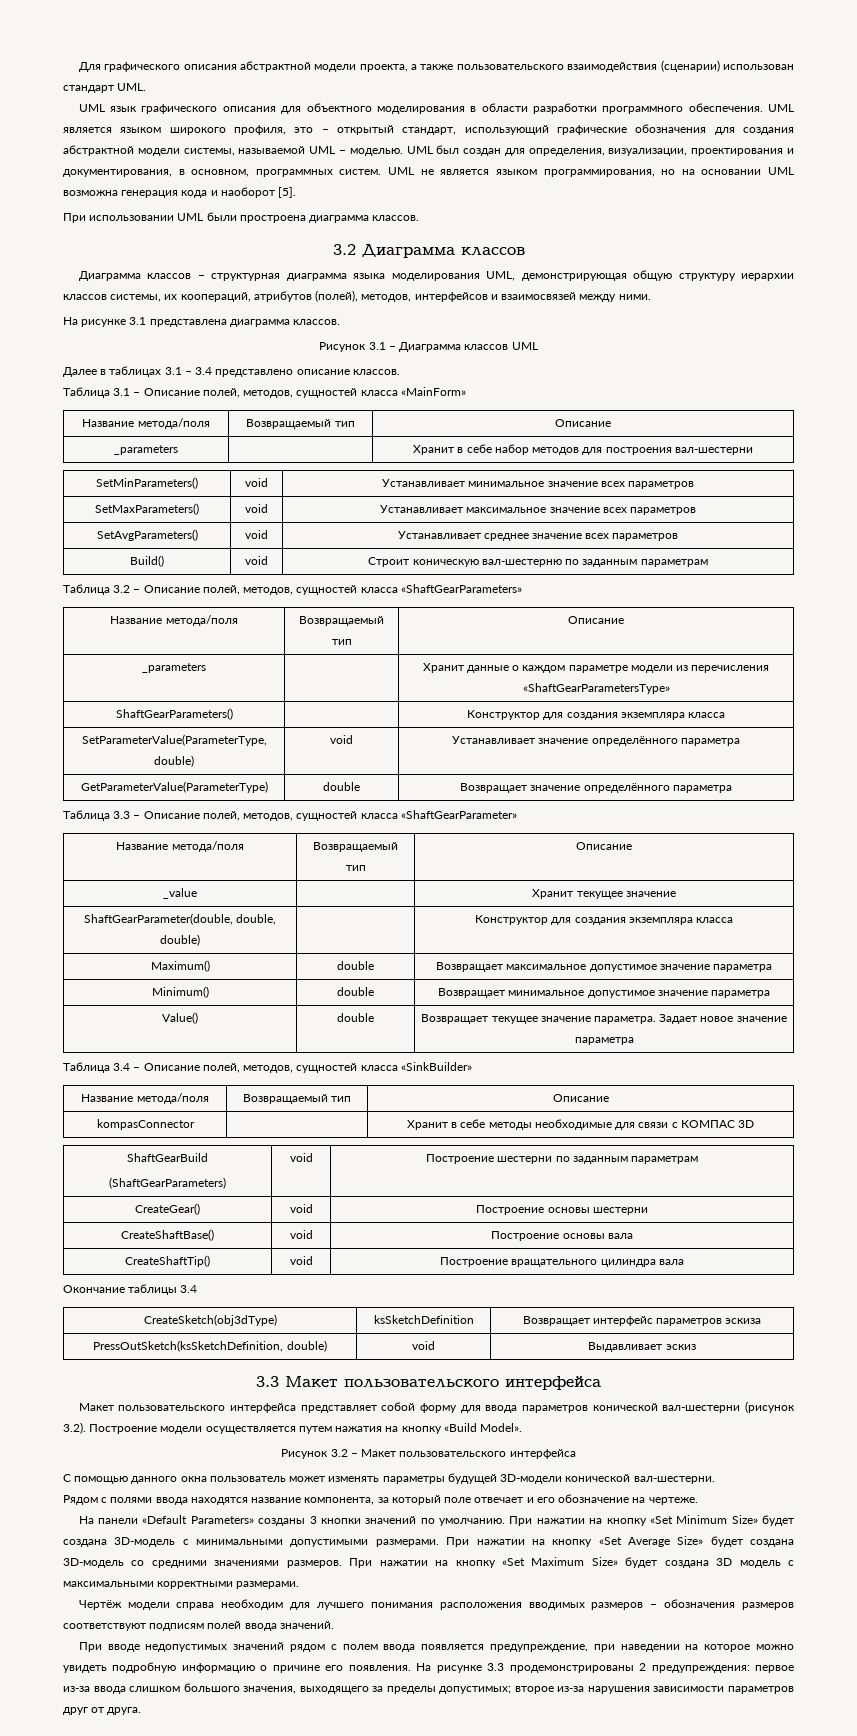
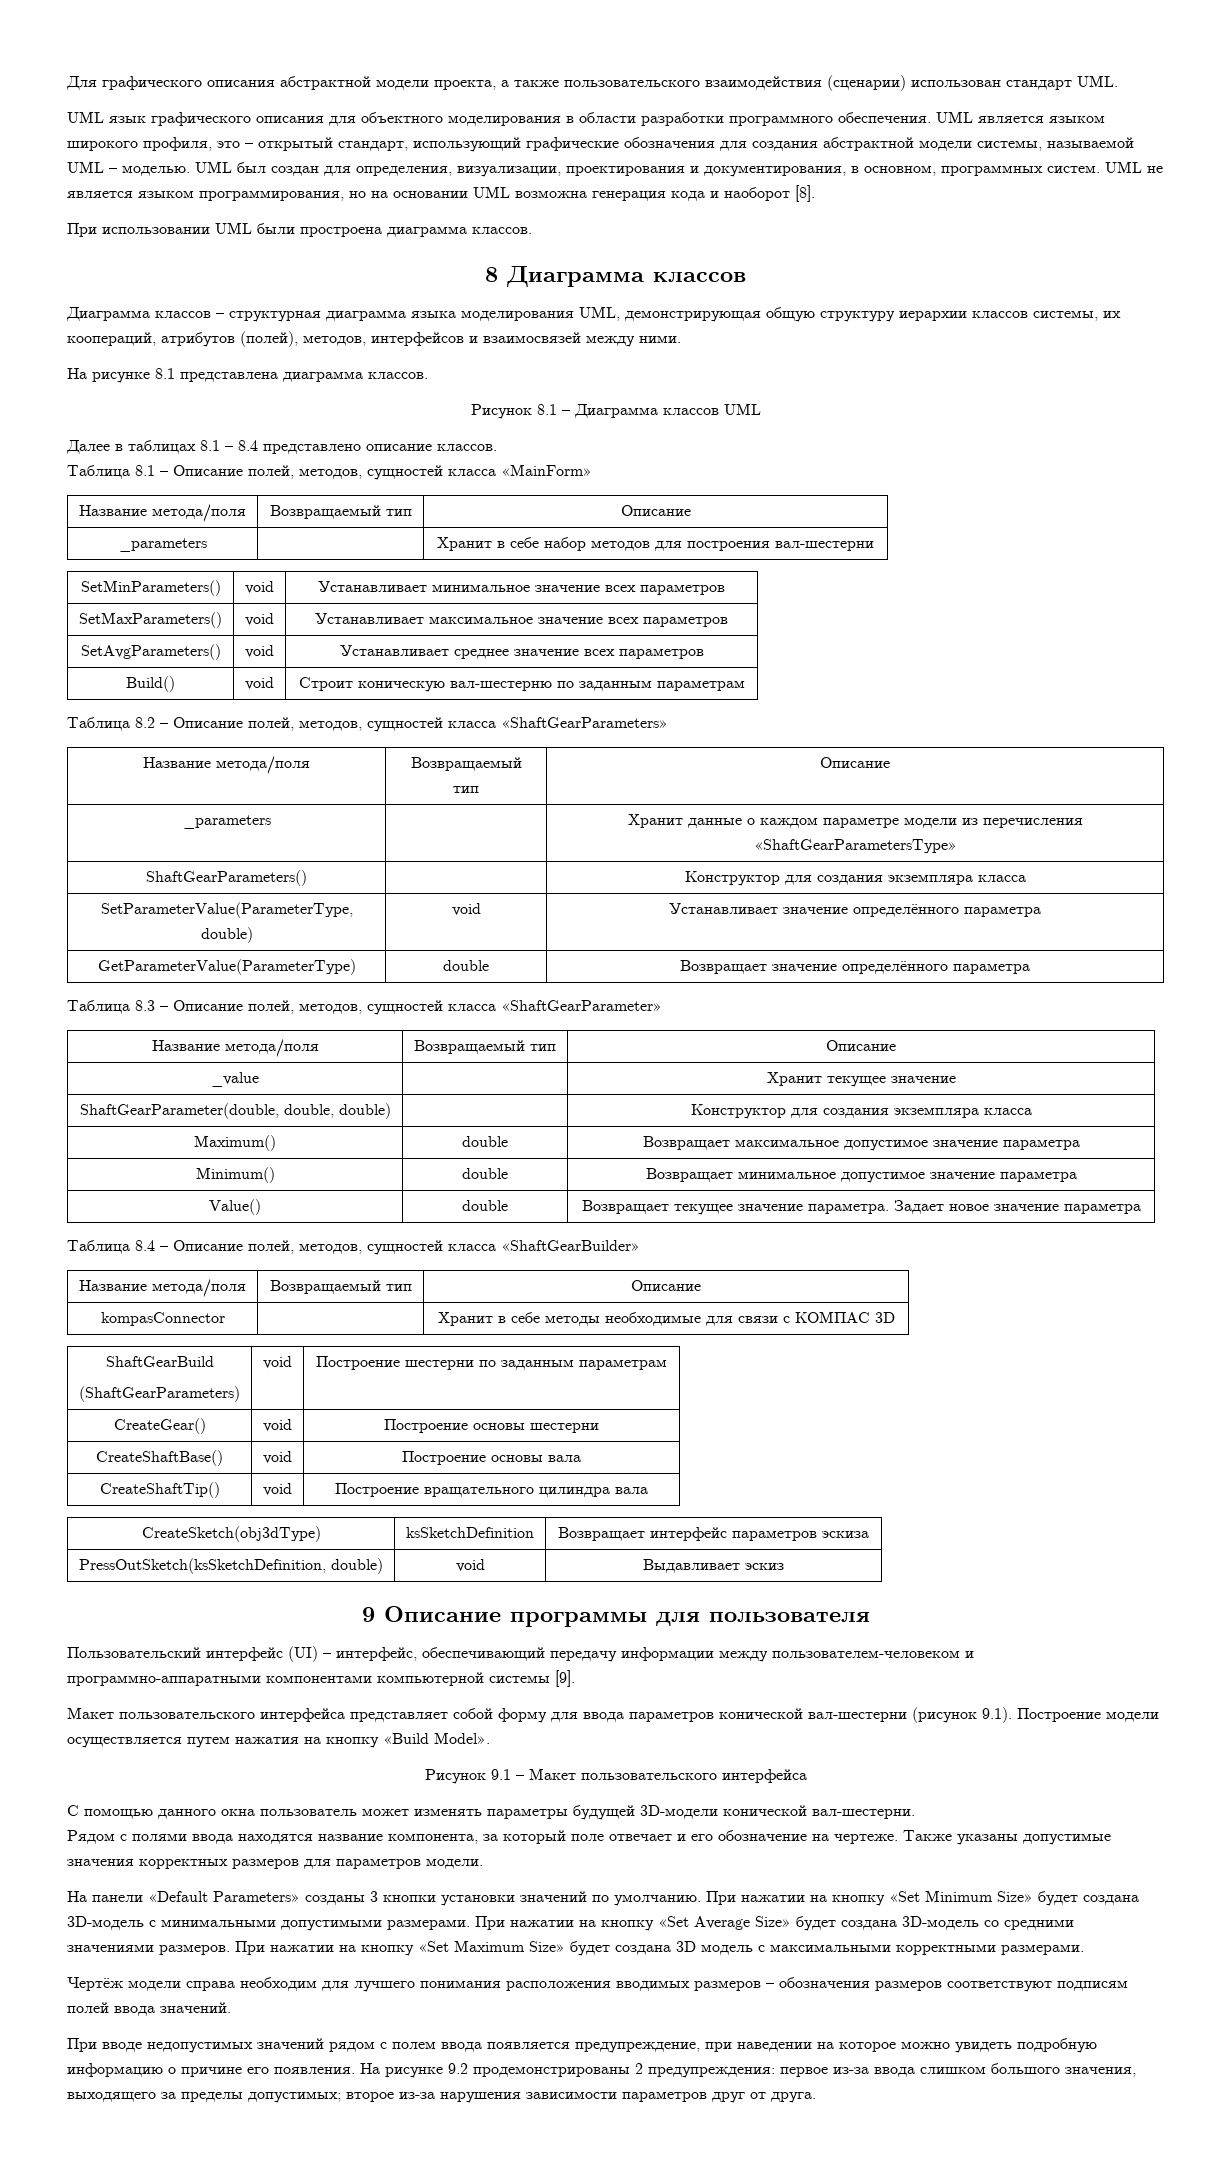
- UML не является языком программирования, но на основании UML возможна генерация кода и наоборот [5].
+ UML не является языком программирования, но на основании UML возможна генерация кода и наоборот [8].
- 3.2 Диаграмма классов
+ 8 Диаграмма классов
- На рисунке 3.1 представлена диаграмма классов.
+ На рисунке 8.1 представлена диаграмма классов.
- Рисунок 3.1 – Диаграмма классов UML
+ Рисунок 8.1 – Диаграмма классов UML
- Далее в таблицах 3.1 – 3.4 представлено описание классов.
+ Далее в таблицах 8.1 – 8.4 представлено описание классов.
- Таблица 3.1 – Описание полей, методов, сущностей класса «MainForm»
+ Таблица 8.1 – Описание полей, методов, сущностей класса «MainForm»
- Таблица 3.2 – Описание полей, методов, сущностей класса «ShaftGearParameters»
+ Таблица 8.2 – Описание полей, методов, сущностей класса «ShaftGearParameters»
- Таблица 3.3 – Описание полей, методов, сущностей класса «ShaftGearParameter»
+ Таблица 8.3 – Описание полей, методов, сущностей класса «ShaftGearParameter»
- Таблица 3.4 – Описание полей, методов, сущностей класса «SinkBuilder»
+ Таблица 8.4 – Описание полей, методов, сущностей класса «ShaftGearBuilder»
- Окончание таблицы 3.4
- 3.3 Макет пользовательского интерфейса
+ 9 Описание программы для пользователя
+ Пользовательский интерфейс (UI) – интерфейс, обеспечивающий передачу информации между пользователем-человеком и программно-аппаратными компонентами компьютерной системы [9].
- Макет пользовательского интерфейса представляет собой форму для ввода параметров конической вал-шестерни (рисунок 3.2). Построение модели осуществляется путем нажатия на кнопку «Build Model».
+ Макет пользовательского интерфейса представляет собой форму для ввода параметров конической вал-шестерни (рисунок 9.1). Построение модели осуществляется путем нажатия на кнопку «Build Model».
- Рисунок 3.2 – Макет пользовательского интерфейса
+ Рисунок 9.1 – Макет пользовательского интерфейса
+ Также указаны допустимые значения корректных размеров для параметров модели.
- На панели «Default Parameters» созданы 3 кнопки значений по умолчанию.
+ На панели «Default Parameters» созданы 3 кнопки установки значений по умолчанию.
- На рисунке 3.3 продемонстрированы 2 предупреждения: первое из-за ввода слишком большого значения, выходящего за пределы допустимых; второе из-за нарушения зависимости параметров друг от друга.
+ На рисунке 9.2 продемонстрированы 2 предупреждения: первое из-за ввода слишком большого значения, выходящего за пределы допустимых; второе из-за нарушения зависимости параметров друг от друга.

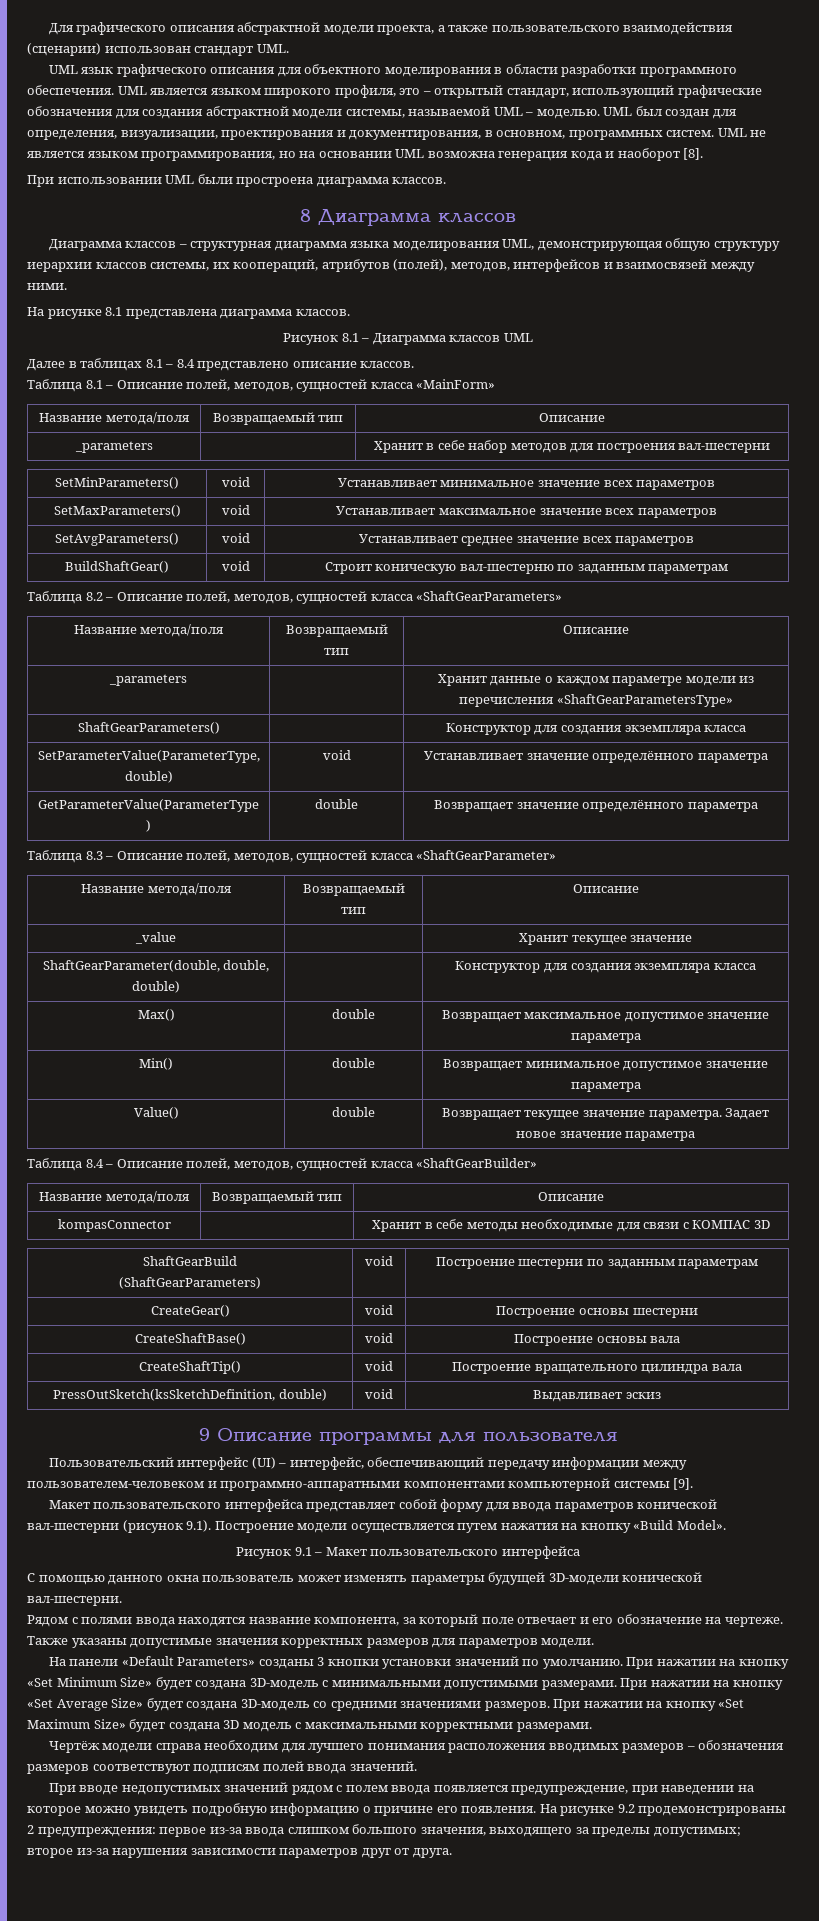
- Build() | void | Строит коническую вал-шестерню по заданным параметрам
+ BuildShaftGear() | void | Строит коническую вал-шестерню по заданным параметрам
- Maximum() | double | Возвращает максимальное допустимое значение параметра
+ Max() | double | Возвращает максимальное допустимое значение параметра
- Minimum() | double | Возвращает минимальное допустимое значение параметра
+ Min() | double | Возвращает минимальное допустимое значение параметра
- CreateSketch(obj3dType) | ksSketchDefinition | Возвращает интерфейс параметров эскиза

